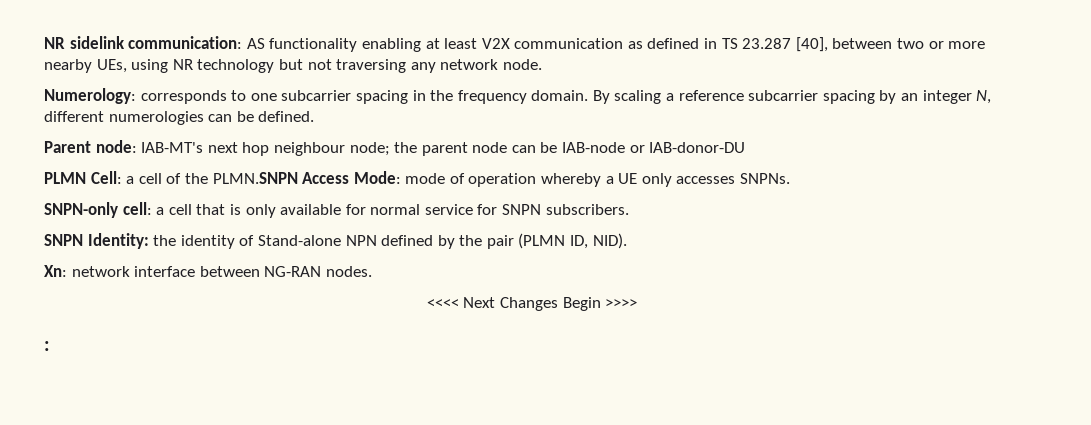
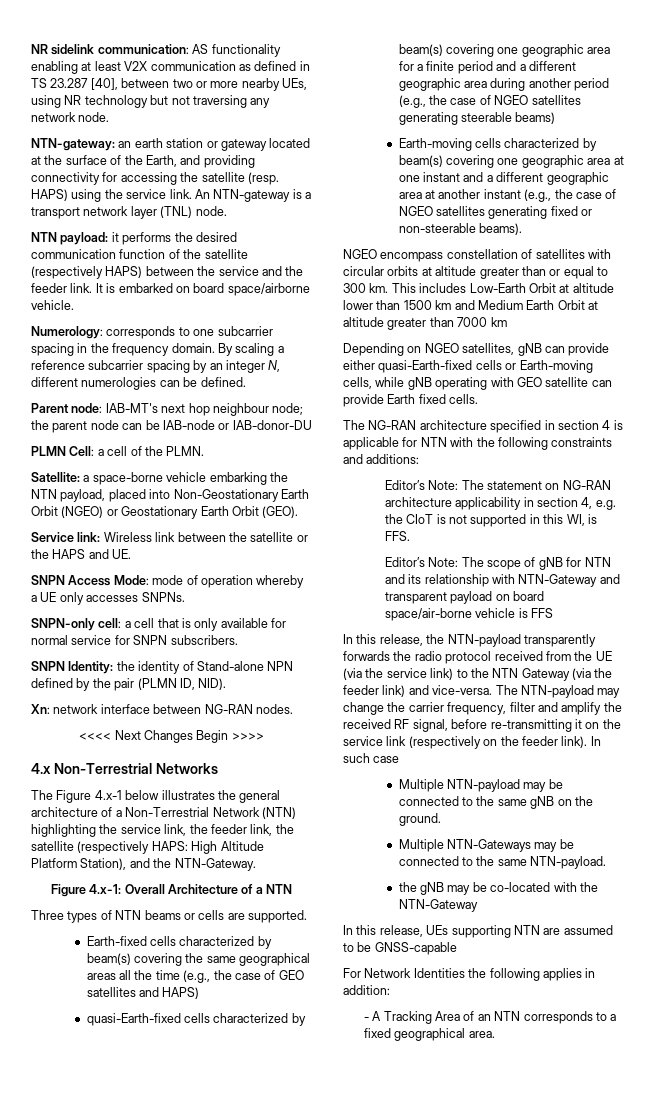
+ NTN-gateway: an earth station or gateway located at the surface of the Earth, and providing connectivity for accessing the satellite (resp. HAPS) using the service link. An NTN-gateway is a transport network layer (TNL) node.
+ NTN payload: it performs the desired communication function of the satellite (respectively HAPS) between the service and the feeder link. It is embarked on board space/airborne vehicle.
- PLMN Cell: a cell of the PLMN.SNPN Access Mode: mode of operation whereby a UE only accesses SNPNs.
+ PLMN Cell: a cell of the PLMN.
+ Satellite: a space-borne vehicle embarking the NTN payload, placed into Non-Geostationary Earth Orbit (NGEO) or Geostationary Earth Orbit (GEO).
+ Service link: Wireless link between the satellite or the HAPS and UE.
+ SNPN Access Mode: mode of operation whereby a UE only accesses SNPNs.
- :
+ 4.x Non-Terrestrial Networks
+ The Figure 4.x-1 below illustrates the general architecture of a Non-Terrestrial Network (NTN) highlighting the service link, the feeder link, the satellite (respectively HAPS: High Altitude Platform Station), and the NTN-Gateway.
+ Figure 4.x-1: Overall Architecture of a NTN
+ Three types of NTN beams or cells are supported.
+ Earth-fixed cells characterized by beam(s) covering the same geographical areas all the time (e.g., the case of GEO satellites and HAPS)
+ quasi-Earth-fixed cells characterized by beam(s) covering one geographic area for a finite period and a different geographic area during another period (e.g., the case of NGEO satellites generating steerable beams)
+ Earth-moving cells characterized by beam(s) covering one geographic area at one instant and a different geographic area at another instant (e.g., the case of NGEO satellites generating fixed or non-steerable beams).
+ NGEO encompass constellation of satellites with circular orbits at altitude greater than or equal to 300 km. This includes Low-Earth Orbit at altitude lower than 1500 km and Medium Earth Orbit at altitude greater than 7000 km
+ Depending on NGEO satellites, gNB can provide either quasi-Earth-fixed cells or Earth-moving cells, while gNB operating with GEO satellite can provide Earth fixed cells.
+ The NG-RAN architecture specified in section 4 is applicable for NTN with the following constraints and additions:
+ Editor’s Note: The statement on NG-RAN architecture applicability in section 4, e.g. the CIoT is not supported in this WI, is FFS.
+ Editor’s Note: The scope of gNB for NTN and its relationship with NTN-Gateway and transparent payload on board space/air-borne vehicle is FFS
+ In this release, the NTN-payload transparently forwards the radio protocol received from the UE (via the service link) to the NTN Gateway (via the feeder link) and vice-versa. The NTN-payload may change the carrier frequency, filter and amplify the received RF signal, before re-transmitting it on the service link (respectively on the feeder link). In such case
+ Multiple NTN-payload may be connected to the same gNB on the ground.
+ Multiple NTN-Gateways may be connected to the same NTN-payload.
+ the gNB may be co-located with the NTN-Gateway
+ In this release, UEs supporting NTN are assumed to be GNSS-capable
+ For Network Identities the following applies in addition:
+ - A Tracking Area of an NTN corresponds to a fixed geographical area.

